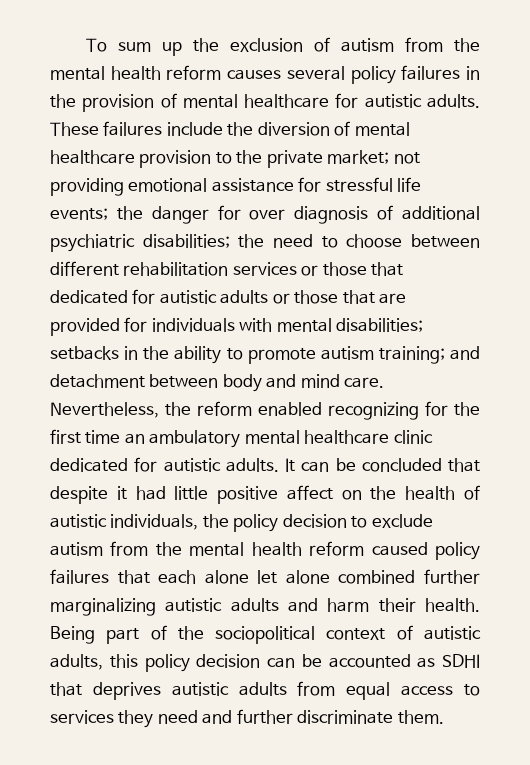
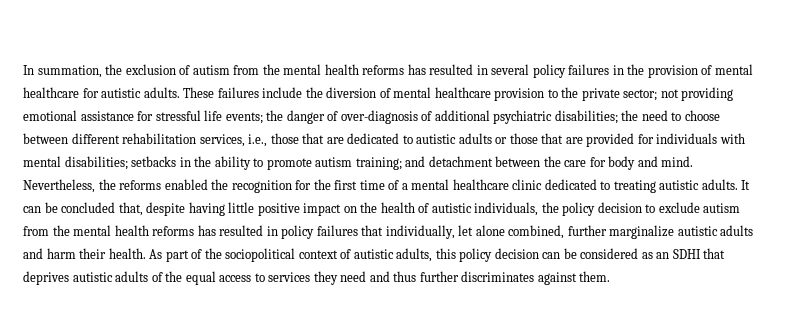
- To sum up the exclusion of autism from the mental health reform causes several policy failures in the provision of mental healthcare for autistic adults.
+ In summation, the exclusion of autism from the mental health reforms has resulted in several policy failures in the provision of mental healthcare for autistic adults.
- These failures include the diversion of mental healthcare provision to the private market;
+ These failures include the diversion of mental healthcare provision to the private sector;
- the danger for over diagnosis of additional psychiatric disabilities;
+ the danger of over-diagnosis of additional psychiatric disabilities;
- the need to choose between different rehabilitation services or those that dedicated for autistic adults or those that are provided for individuals with mental disabilities;
+ the need to choose between different rehabilitation services, i.e., those that are dedicated to autistic adults or those that are provided for individuals with mental disabilities;
- and detachment between body and mind care. Nevertheless, the reform enabled recognizing for the first time an ambulatory mental healthcare clinic dedicated for autistic adults.
+ and detachment between the care for body and mind. Nevertheless, the reforms enabled the recognition for the first time of a mental healthcare clinic dedicated to treating autistic adults.
- It can be concluded that despite it had little positive affect on the health of autistic individuals, the policy decision to exclude autism from the mental health reform caused policy failures that each alone let alone combined further marginalizing autistic adults and harm their health.
+ It can be concluded that, despite having little positive impact on the health of autistic individuals, the policy decision to exclude autism from the mental health reforms has resulted in policy failures that individually, let alone combined, further marginalize autistic adults and harm their health.
- Being part of the sociopolitical context of autistic adults, this policy decision can be accounted as SDHI that deprives autistic adults from equal access to services they need and further discriminate them.
+ As part of the sociopolitical context of autistic adults, this policy decision can be considered as an SDHI that deprives autistic adults of the equal access to services they need and thus further discriminates against them.

